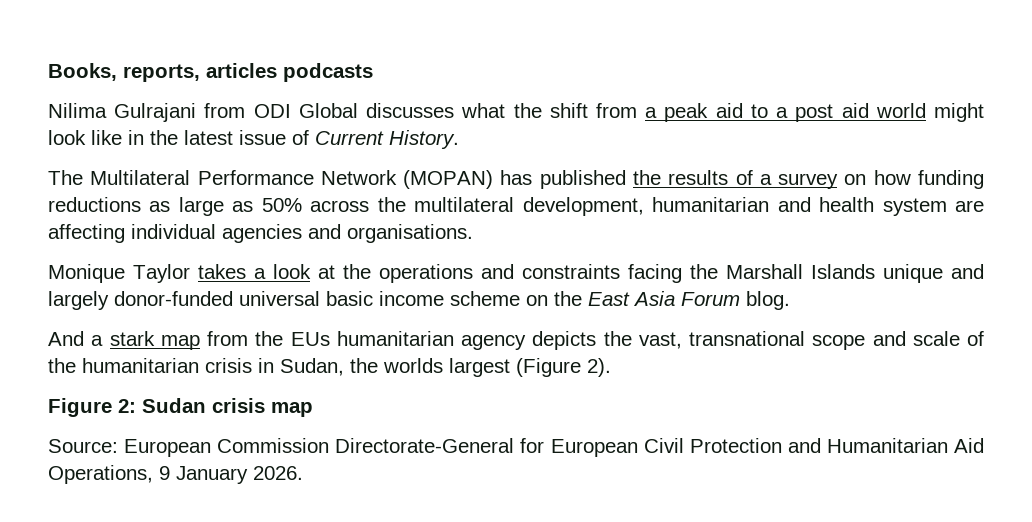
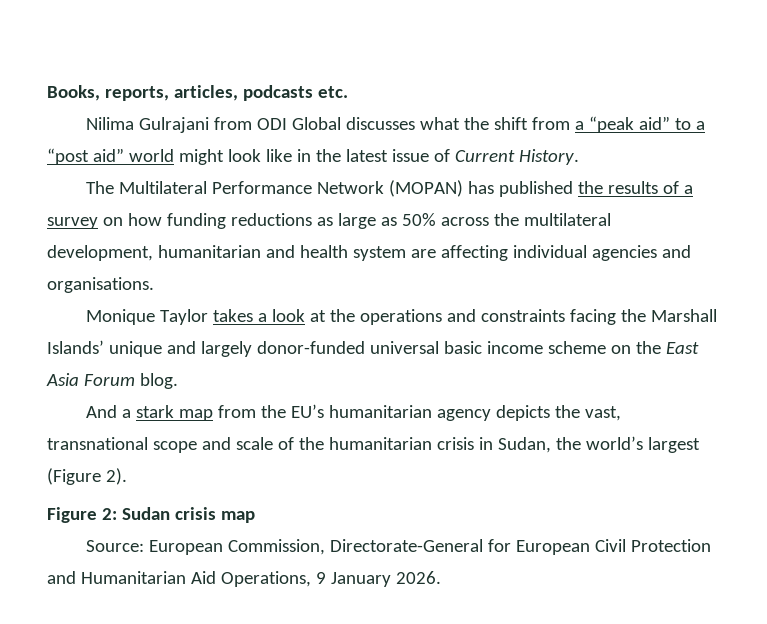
- Books, reports, articles podcasts
+ Books, reports, articles, podcasts etc.
- Nilima Gulrajani from ODI Global discusses what the shift from a peak aid to a post aid world might look like in the latest issue of Current History.
+ Nilima Gulrajani from ODI Global discusses what the shift from a “peak aid” to a “post aid” world might look like in the latest issue of Current History.
- Monique Taylor takes a look at the operations and constraints facing the Marshall Islands unique and largely donor-funded universal basic income scheme on the East Asia Forum blog.
+ Monique Taylor takes a look at the operations and constraints facing the Marshall Islands’ unique and largely donor-funded universal basic income scheme on the East Asia Forum blog.
- And a stark map from the EUs humanitarian agency depicts the vast, transnational scope and scale of the humanitarian crisis in Sudan, the worlds largest (Figure 2).
+ And a stark map from the EU’s humanitarian agency depicts the vast, transnational scope and scale of the humanitarian crisis in Sudan, the world’s largest (Figure 2).
- Source: European Commission Directorate-General for European Civil Protection and Humanitarian Aid Operations, 9 January 2026.
+ Source: European Commission, Directorate-General for European Civil Protection and Humanitarian Aid Operations, 9 January 2026.

